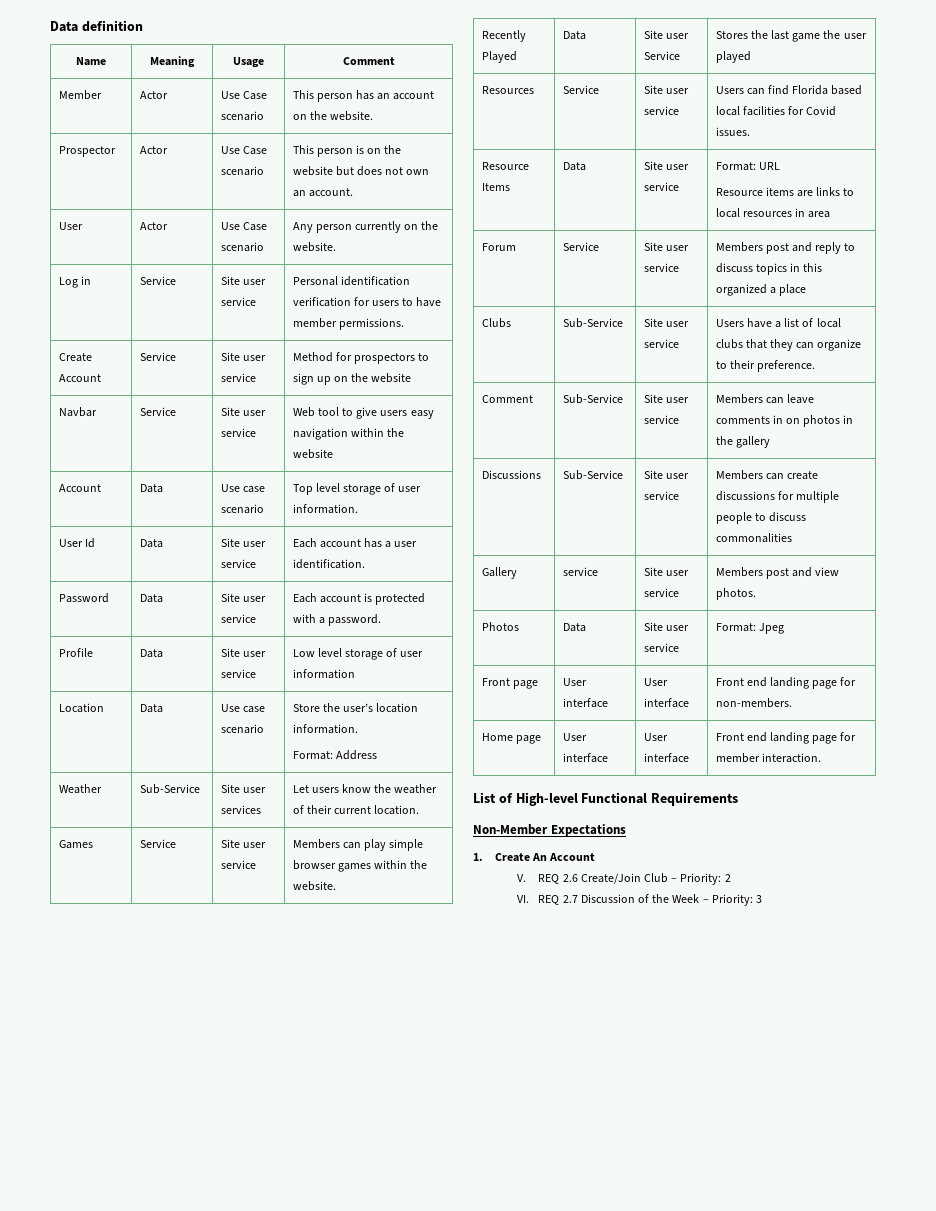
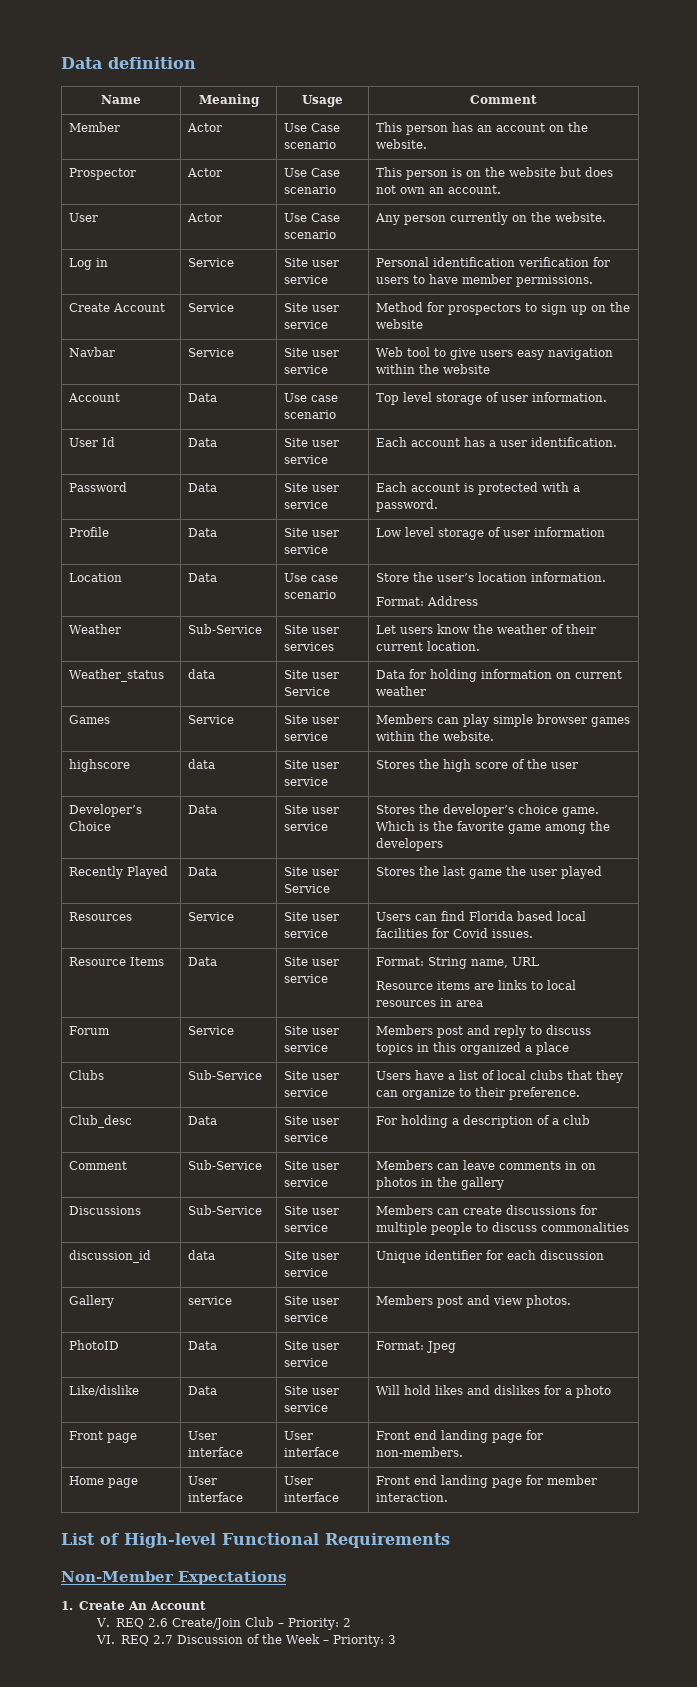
+ Weather_status | data | Site user Service | Data for holding information on current weather
+ highscore | data | Site user service | Stores the high score of the user
+ Developer’s Choice | Data | Site user service | Stores the developer’s choice game. Which is the favorite game among the developers
- Resource Items | Data | Site user service | Format: URL
+ Resource Items | Data | Site user service | Format: String name, URL
+ Club_desc | Data | Site user service | For holding a description of a club
+ discussion_id | data | Site user service | Unique identifier for each discussion
- Photos | Data | Site user service | Format: Jpeg
+ PhotoID | Data | Site user service | Format: Jpeg
+ Like/dislike | Data | Site user service | Will hold likes and dislikes for a photo

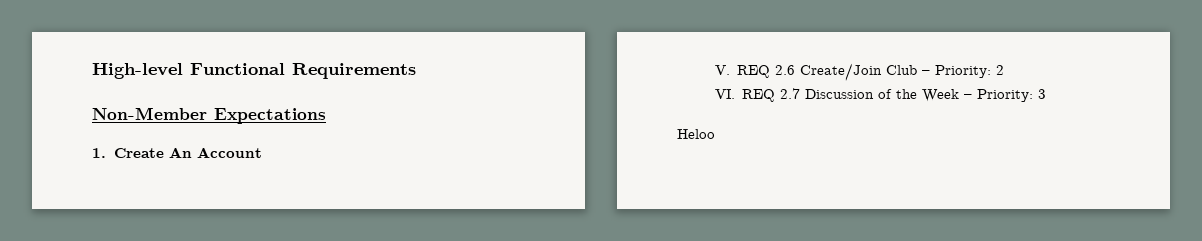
- Data definition
- Name | Meaning | Usage | Comment
- Member | Actor | Use Case scenario | This person has an account on the website.
- Prospector | Actor | Use Case scenario | This person is on the website but does not own an account.
- User | Actor | Use Case scenario | Any person currently on the website.
- Log in | Service | Site user service | Personal identification verification for users to have member permissions.
- Create Account | Service | Site user service | Method for prospectors to sign up on the website
- Navbar | Service | Site user service | Web tool to give users easy navigation within the website
- Account | Data | Use case scenario | Top level storage of user information.
- User Id | Data | Site user service | Each account has a user identification.
- Password | Data | Site user service | Each account is protected with a password.
- Profile | Data | Site user service | Low level storage of user information
- Location | Data | Use case scenario | Store the user’s location information.
- Format: Address
- Weather | Sub-Service | Site user services | Let users know the weather of their current location.
- Weather_status | data | Site user Service | Data for holding information on current weather
- Games | Service | Site user service | Members can play simple browser games within the website.
- highscore | data | Site user service | Stores the high score of the user
- Developer’s Choice | Data | Site user service | Stores the developer’s choice game. Which is the favorite game among the developers
- Recently Played | Data | Site user Service | Stores the last game the user played
- Resources | Service | Site user service | Users can find Florida based local facilities for Covid issues.
- Resource Items | Data | Site user service | Format: String name, URL
- Resource items are links to local resources in area
- Forum | Service | Site user service | Members post and reply to discuss topics in this organized a place
- Clubs | Sub-Service | Site user service | Users have a list of local clubs that they can organize to their preference.
- Club_desc | Data | Site user service | For holding a description of a club
- Comment | Sub-Service | Site user service | Members can leave comments in on photos in the gallery
- Discussions | Sub-Service | Site user service | Members can create discussions for multiple people to discuss commonalities
- discussion_id | data | Site user service | Unique identifier for each discussion
- Gallery | service | Site user service | Members post and view photos.
- PhotoID | Data | Site user service | Format: Jpeg
- Like/dislike | Data | Site user service | Will hold likes and dislikes for a photo
- Front page | User interface | User interface | Front end landing page for non-members.
- Home page | User interface | User interface | Front end landing page for member interaction.
- List of High-level Functional Requirements
+ High-level Functional Requirements
+ Heloo

